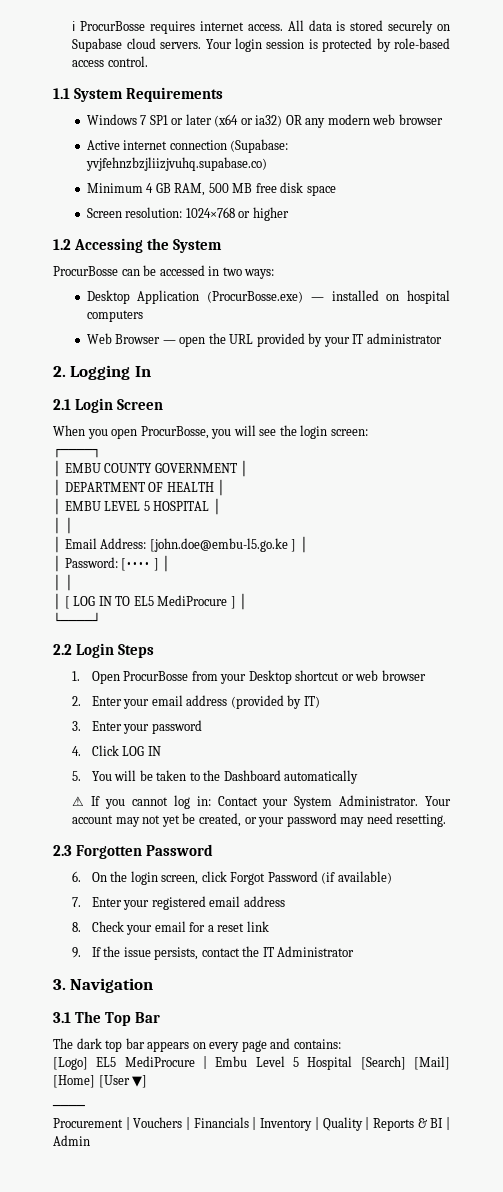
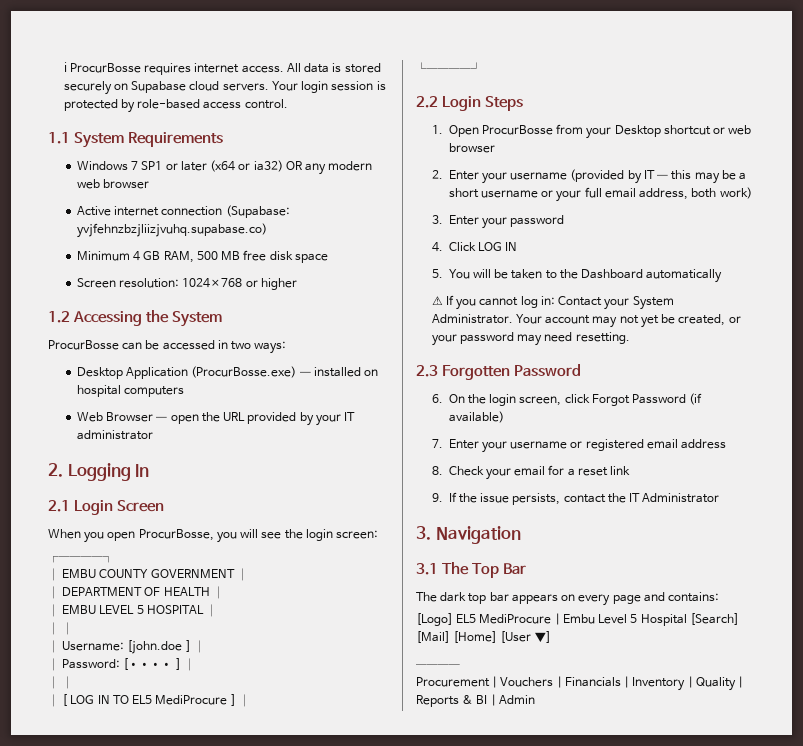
- │ Email Address: [john.doe@embu-l5.go.ke ] │
+ │ Username: [john.doe ] │
- 2. Enter your email address (provided by IT)
+ 2. Enter your username (provided by IT — this may be a short username or your full email address, both work)
- 7. Enter your registered email address
+ 7. Enter your username or registered email address

